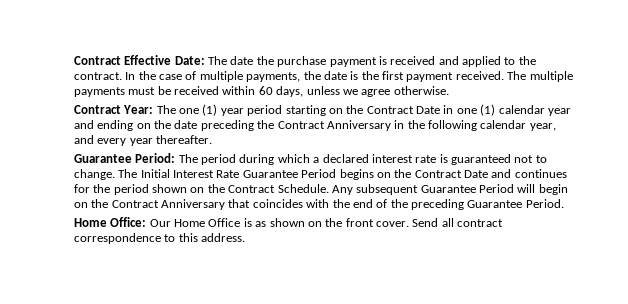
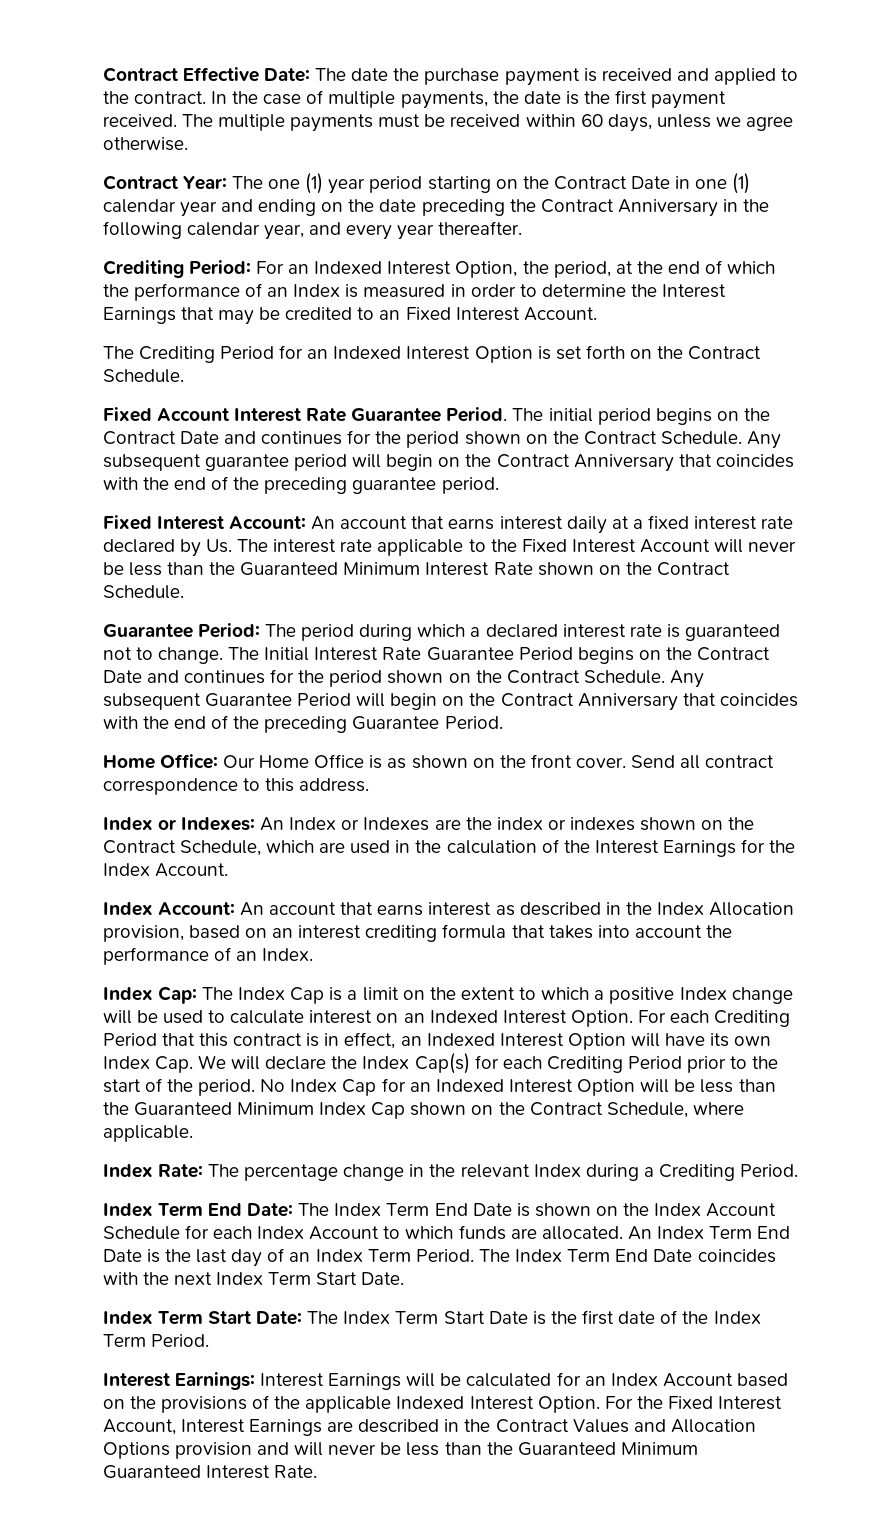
+ Crediting Period: For an Indexed Interest Option, the period, at the end of which the performance of an Index is measured in order to determine the Interest Earnings that may be credited to an Fixed Interest Account.
+ The Crediting Period for an Indexed Interest Option is set forth on the Contract Schedule.
+ Fixed Account Interest Rate Guarantee Period. The initial period begins on the Contract Date and continues for the period shown on the Contract Schedule. Any subsequent guarantee period will begin on the Contract Anniversary that coincides with the end of the preceding guarantee period.
+ Fixed Interest Account: An account that earns interest daily at a fixed interest rate declared by Us. The interest rate applicable to the Fixed Interest Account will never be less than the Guaranteed Minimum Interest Rate shown on the Contract Schedule.
+ Index or Indexes: An Index or Indexes are the index or indexes shown on the Contract Schedule, which are used in the calculation of the Interest Earnings for the Index Account.
+ Index Account: An account that earns interest as described in the Index Allocation provision, based on an interest crediting formula that takes into account the performance of an Index.
+ Index Cap: The Index Cap is a limit on the extent to which a positive Index change will be used to calculate interest on an Indexed Interest Option. For each Crediting Period that this contract is in effect, an Indexed Interest Option will have its own Index Cap. We will declare the Index Cap(s) for each Crediting Period prior to the start of the period. No Index Cap for an Indexed Interest Option will be less than the Guaranteed Minimum Index Cap shown on the Contract Schedule, where applicable.
+ Index Rate: The percentage change in the relevant Index during a Crediting Period.
+ Index Term End Date: The Index Term End Date is shown on the Index Account Schedule for each Index Account to which funds are allocated. An Index Term End Date is the last day of an Index Term Period. The Index Term End Date coincides with the next Index Term Start Date.
+ Index Term Start Date: The Index Term Start Date is the first date of the Index Term Period.
+ Interest Earnings: Interest Earnings will be calculated for an Index Account based on the provisions of the applicable Indexed Interest Option. For the Fixed Interest Account, Interest Earnings are described in the Contract Values and Allocation Options provision and will never be less than the Guaranteed Minimum Guaranteed Interest Rate.

